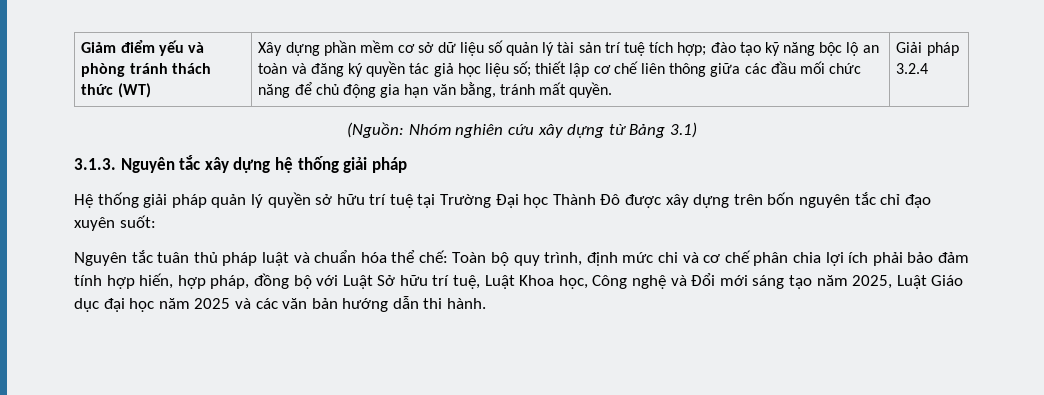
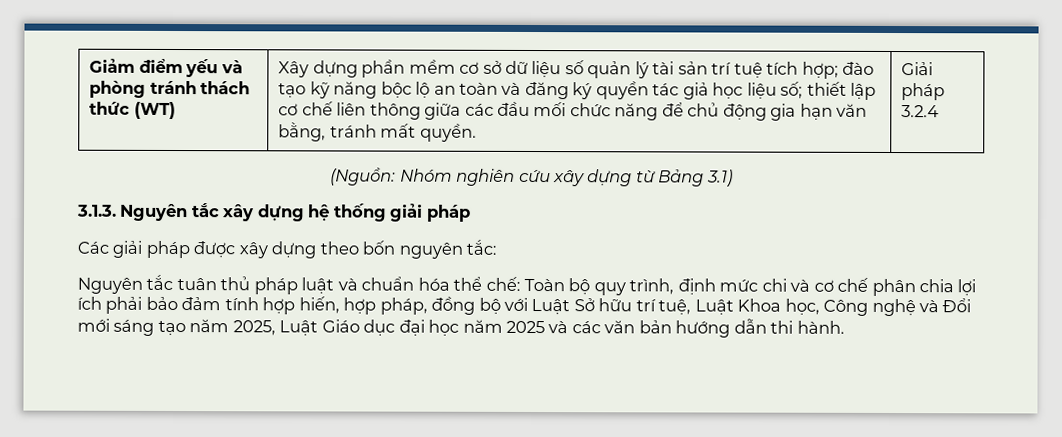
- Hệ thống giải pháp quản lý quyền sở hữu trí tuệ tại Trường Đại học Thành Đô được xây dựng trên bốn nguyên tắc chỉ đạo xuyên suốt:
+ Các giải pháp được xây dựng theo bốn nguyên tắc:

